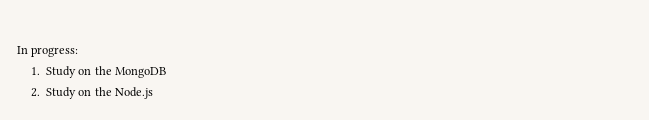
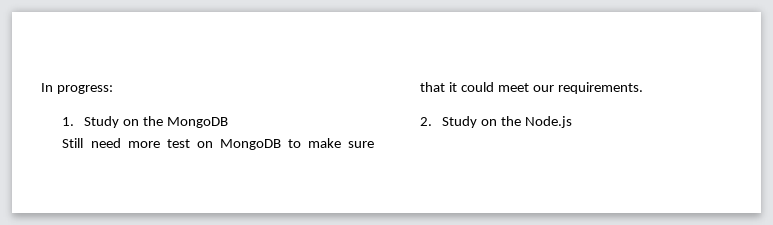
+ Still need more test on MongoDB to make sure that it could meet our requirements.

